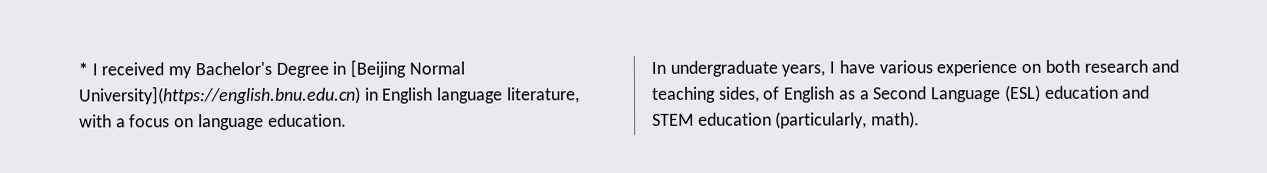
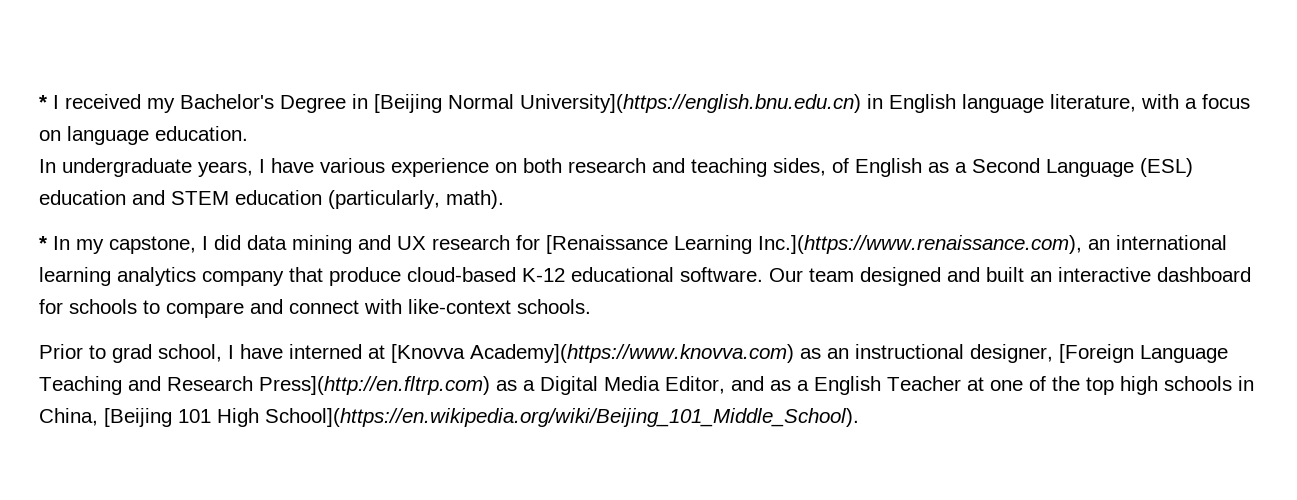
+ * In my capstone, I did data mining and UX research for [Renaissance Learning Inc.](https://www.renaissance.com), an international learning analytics company that produce cloud-based K-12 educational software. Our team designed and built an interactive dashboard for schools to compare and connect with like-context schools.
+ Prior to grad school, I have interned at [Knovva Academy](https://www.knovva.com) as an instructional designer, [Foreign Language Teaching and Research Press](http://en.fltrp.com) as a Digital Media Editor, and as a English Teacher at one of the top high schools in China, [Beijing 101 High School](https://en.wikipedia.org/wiki/Beijing_101_Middle_School).

